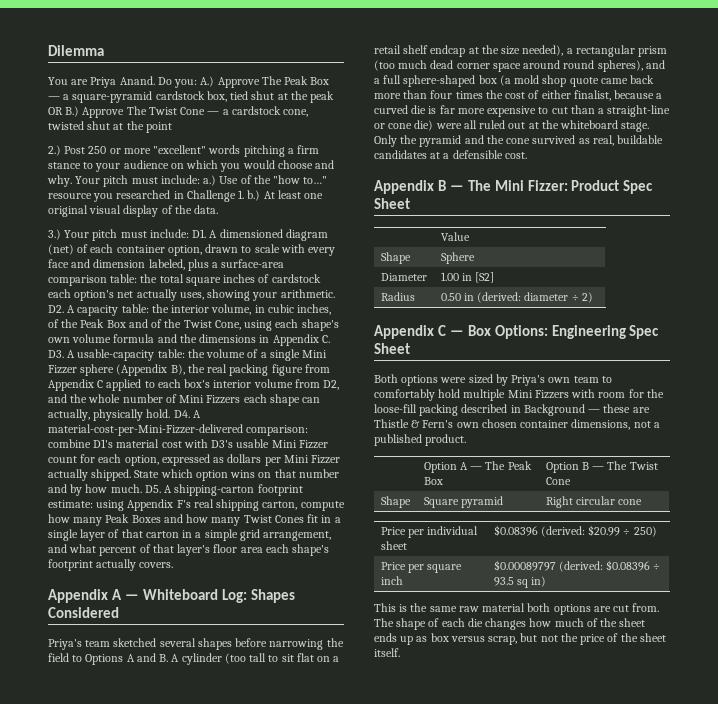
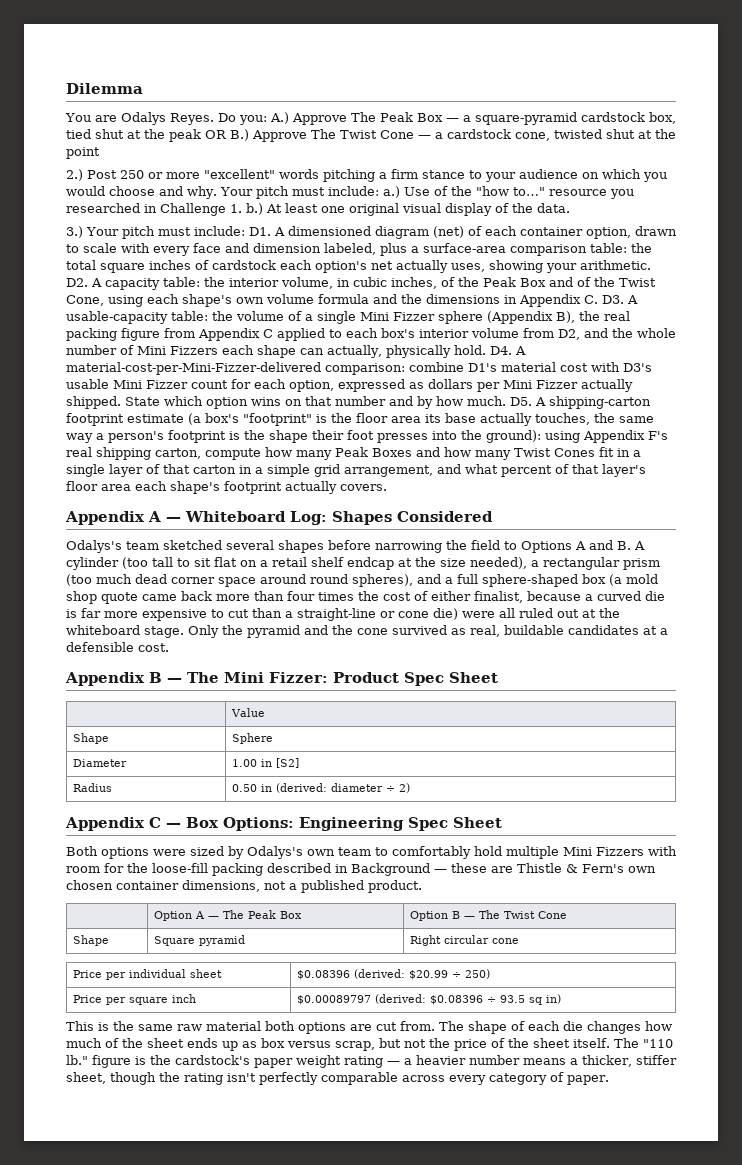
- You are Priya Anand.
+ You are Odalys Reyes.
- D5. A shipping-carton footprint estimate: using Appendix F's real shipping carton, compute how many Peak Boxes and how many Twist Cones fit in a single layer of that carton in a simple grid arrangement, and what percent of that layer's floor area each shape's footprint actually covers.
+ D5. A shipping-carton footprint estimate (a box's "footprint" is the floor area its base actually touches, the same way a person's footprint is the shape their foot presses into the ground): using Appendix F's real shipping carton, compute how many Peak Boxes and how many Twist Cones fit in a single layer of that carton in a simple grid arrangement, and what percent of that layer's floor area each shape's footprint actually covers.
- Priya's team sketched several shapes before narrowing the field to Options A and B. A cylinder (too tall to sit flat on a retail shelf endcap at the size needed), a rectangular prism (too much dead corner space around round spheres), and a full sphere-shaped box (a mold shop quote came back more than four times the cost of either finalist, because a curved die is far more expensive to cut than a straight-line or cone die) were all ruled out at the whiteboard stage.
+ Odalys's team sketched several shapes before narrowing the field to Options A and B. A cylinder (too tall to sit flat on a retail shelf endcap at the size needed), a rectangular prism (too much dead corner space around round spheres), and a full sphere-shaped box (a mold shop quote came back more than four times the cost of either finalist, because a curved die is far more expensive to cut than a straight-line or cone die) were all ruled out at the whiteboard stage.
- Both options were sized by Priya's own team to comfortably hold multiple Mini Fizzers with room for the loose-fill packing described in Background — these are Thistle & Fern's own chosen container dimensions, not a published product.
+ Both options were sized by Odalys's own team to comfortably hold multiple Mini Fizzers with room for the loose-fill packing described in Background — these are Thistle & Fern's own chosen container dimensions, not a published product.
+ The "110 lb." figure is the cardstock's paper weight rating — a heavier number means a thicker, stiffer sheet, though the rating isn't perfectly comparable across every category of paper.

